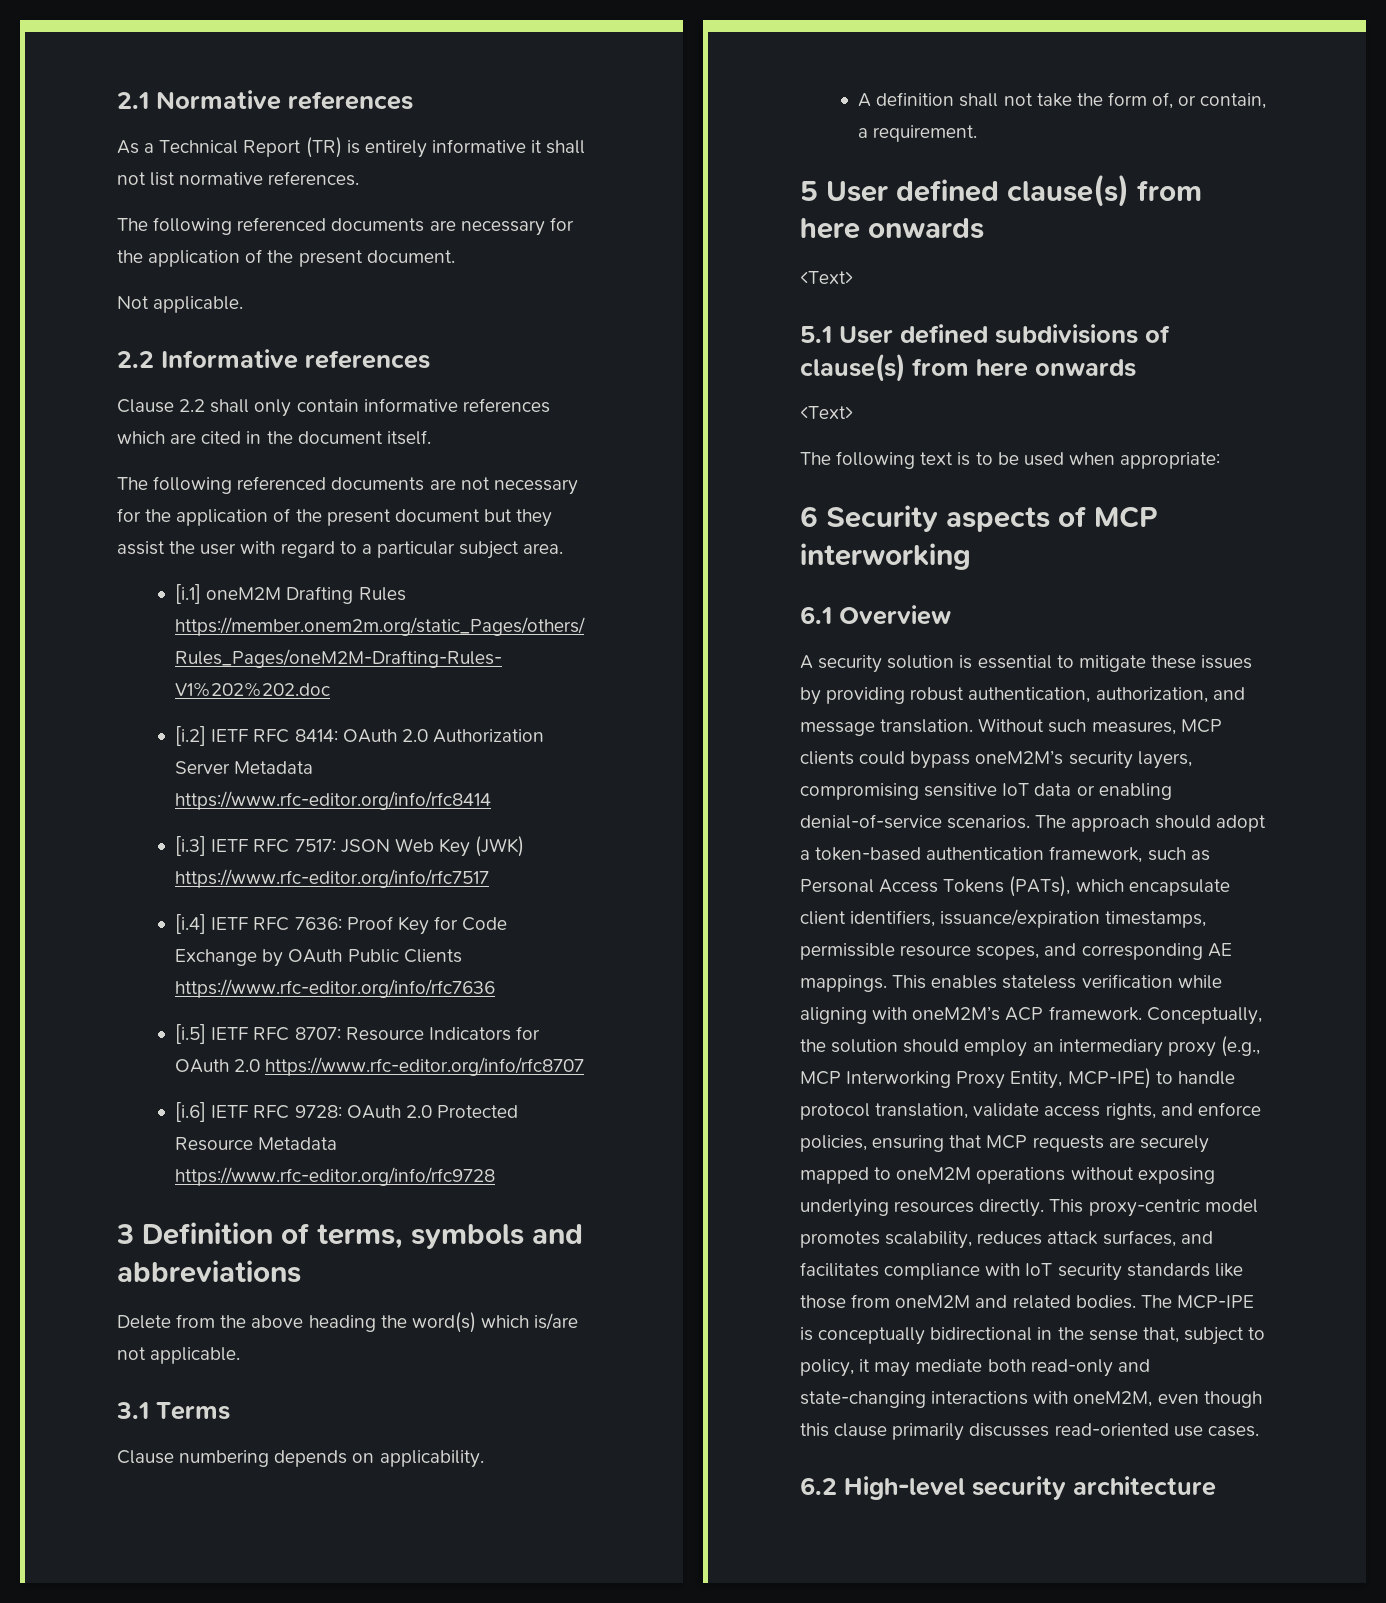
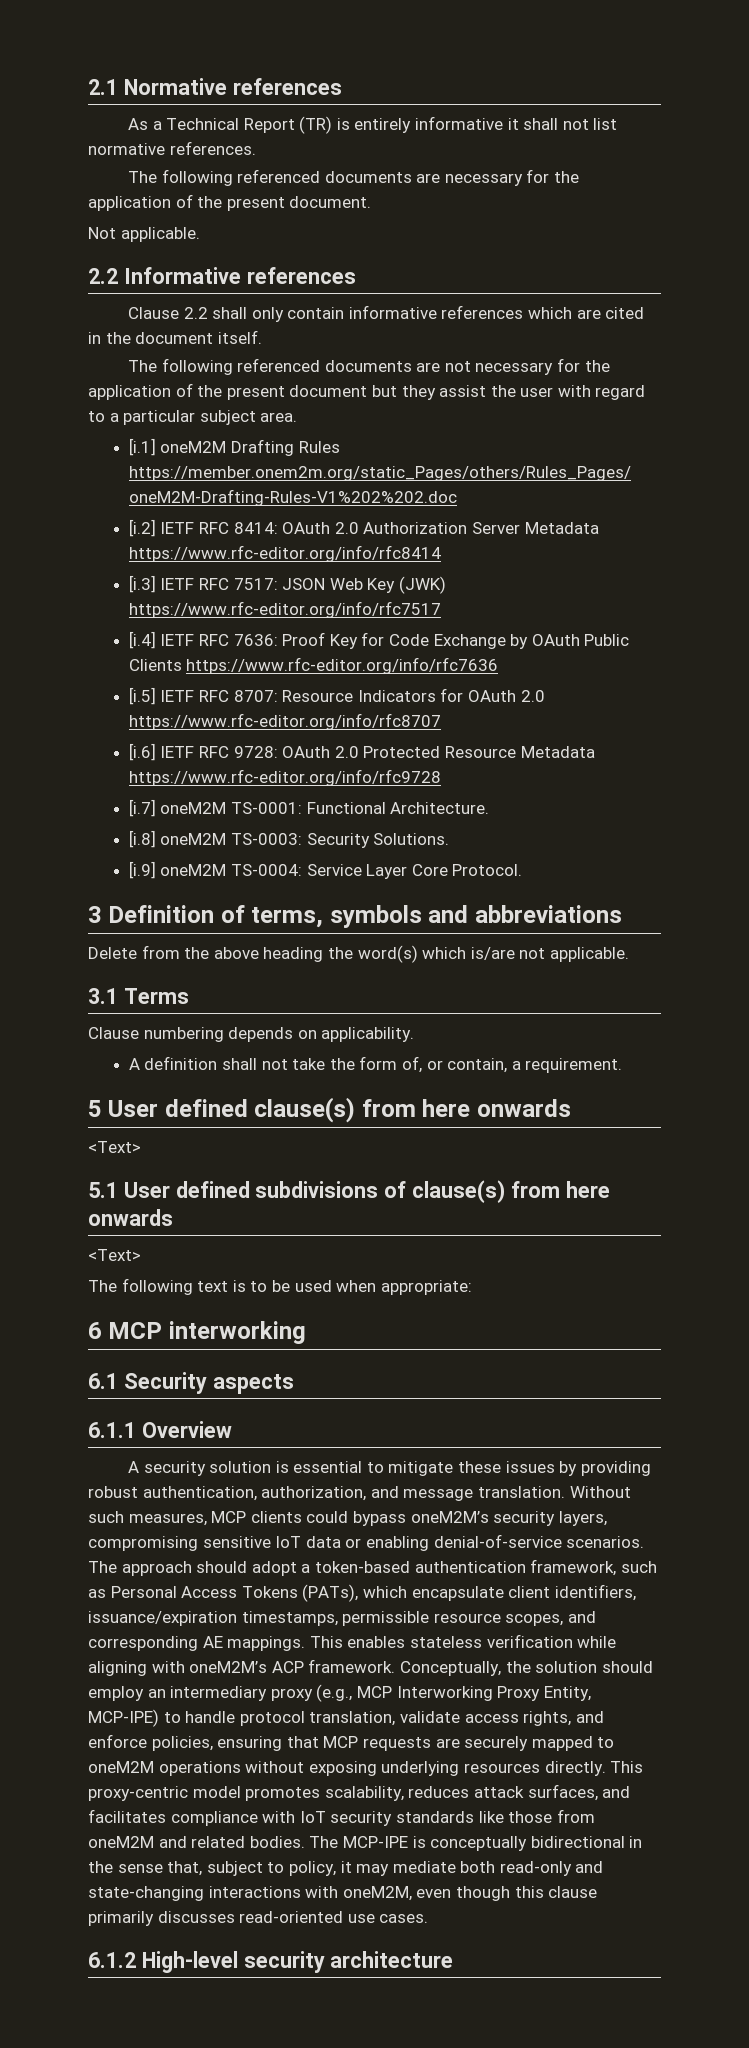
+ [i.7] oneM2M TS-0001: Functional Architecture.
+ [i.8] oneM2M TS-0003: Security Solutions.
+ [i.9] oneM2M TS-0004: Service Layer Core Protocol.
- 6 Security aspects of MCP interworking
+ 6 MCP interworking
- 6.1 Overview
+ 6.1 Security aspects
+ 6.1.1 Overview
- 6.2 High-level security architecture
+ 6.1.2 High-level security architecture

